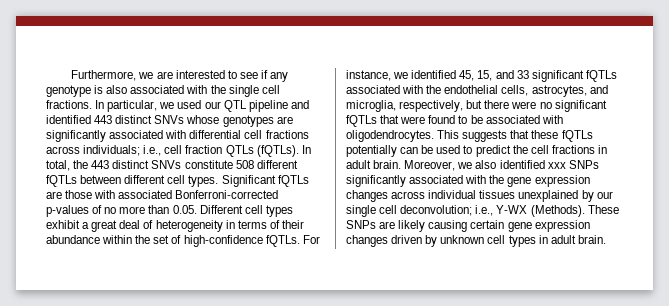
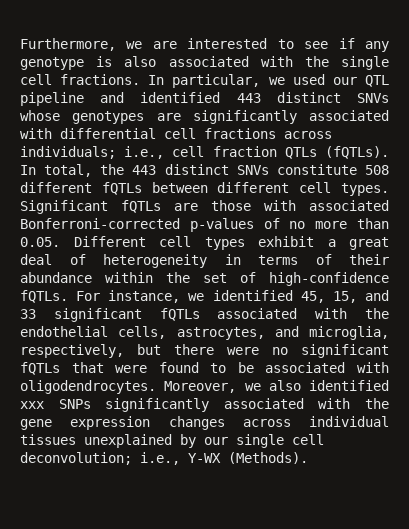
- This suggests that these fQTLs potentially can be used to predict the cell fractions in adult brain.
- These SNPs are likely causing certain gene expression changes driven by unknown cell types in adult brain.

